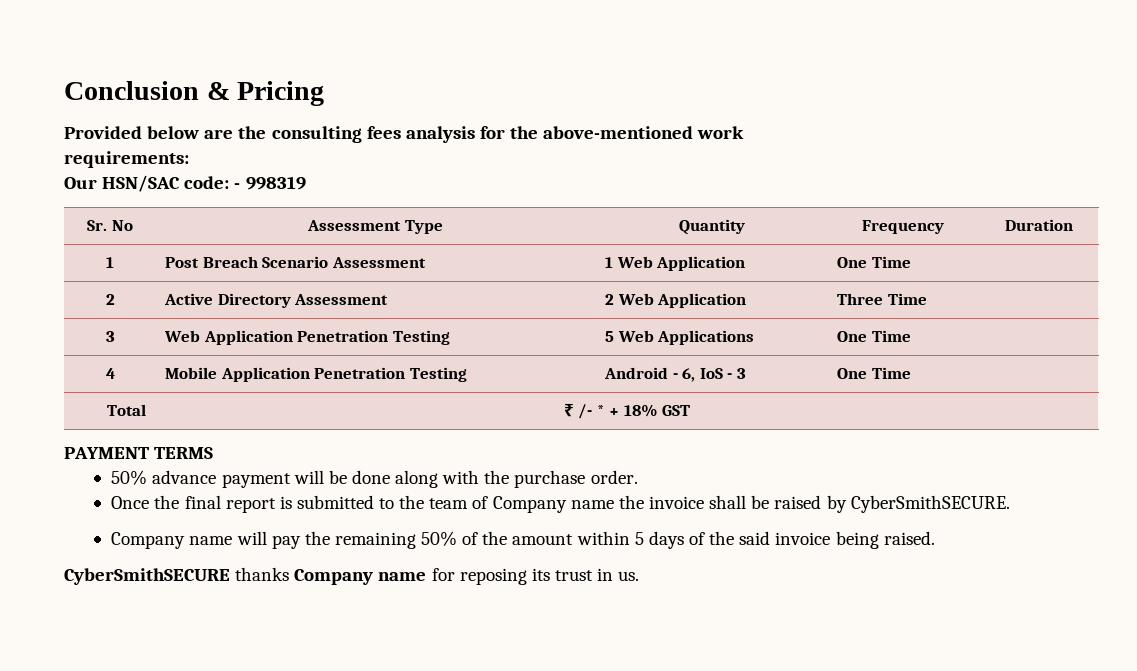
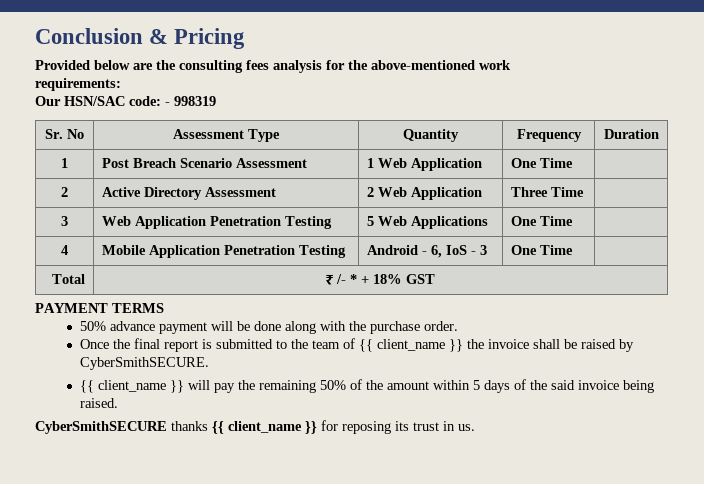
- Once the final report is submitted to the team of Company name the invoice shall be raised by CyberSmithSECURE.
+ Once the final report is submitted to the team of {{ client_name }} the invoice shall be raised by CyberSmithSECURE.
- Company name will pay the remaining 50% of the amount within 5 days of the said invoice being raised.
+ {{ client_name }} will pay the remaining 50% of the amount within 5 days of the said invoice being raised.
- CyberSmithSECURE thanks Company name for reposing its trust in us.
+ CyberSmithSECURE thanks {{ client_name }} for reposing its trust in us.

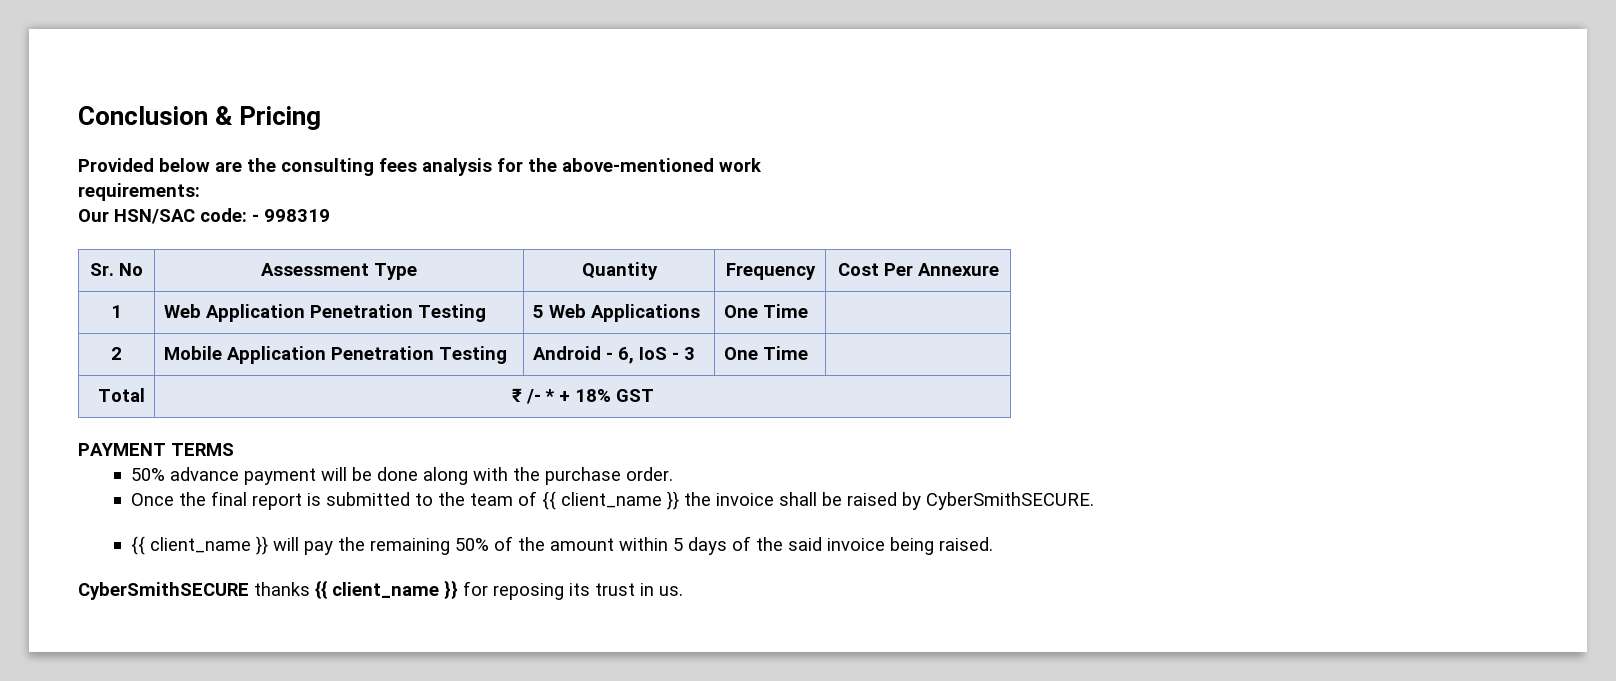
- Sr. No | Assessment Type | Quantity | Frequency | Duration
- 1 | Post Breach Scenario Assessment | 1 Web Application | One Time |
- 2 | Active Directory Assessment | 2 Web Application | Three Time |
- 3 | Web Application Penetration Testing | 5 Web Applications | One Time |
+ Sr. No | Assessment Type | Quantity | Frequency | Cost Per Annexure
+ 1 | Web Application Penetration Testing | 5 Web Applications | One Time |
- 4 | Mobile Application Penetration Testing | Android - 6, IoS - 3 | One Time |
+ 2 | Mobile Application Penetration Testing | Android - 6, IoS - 3 | One Time |

